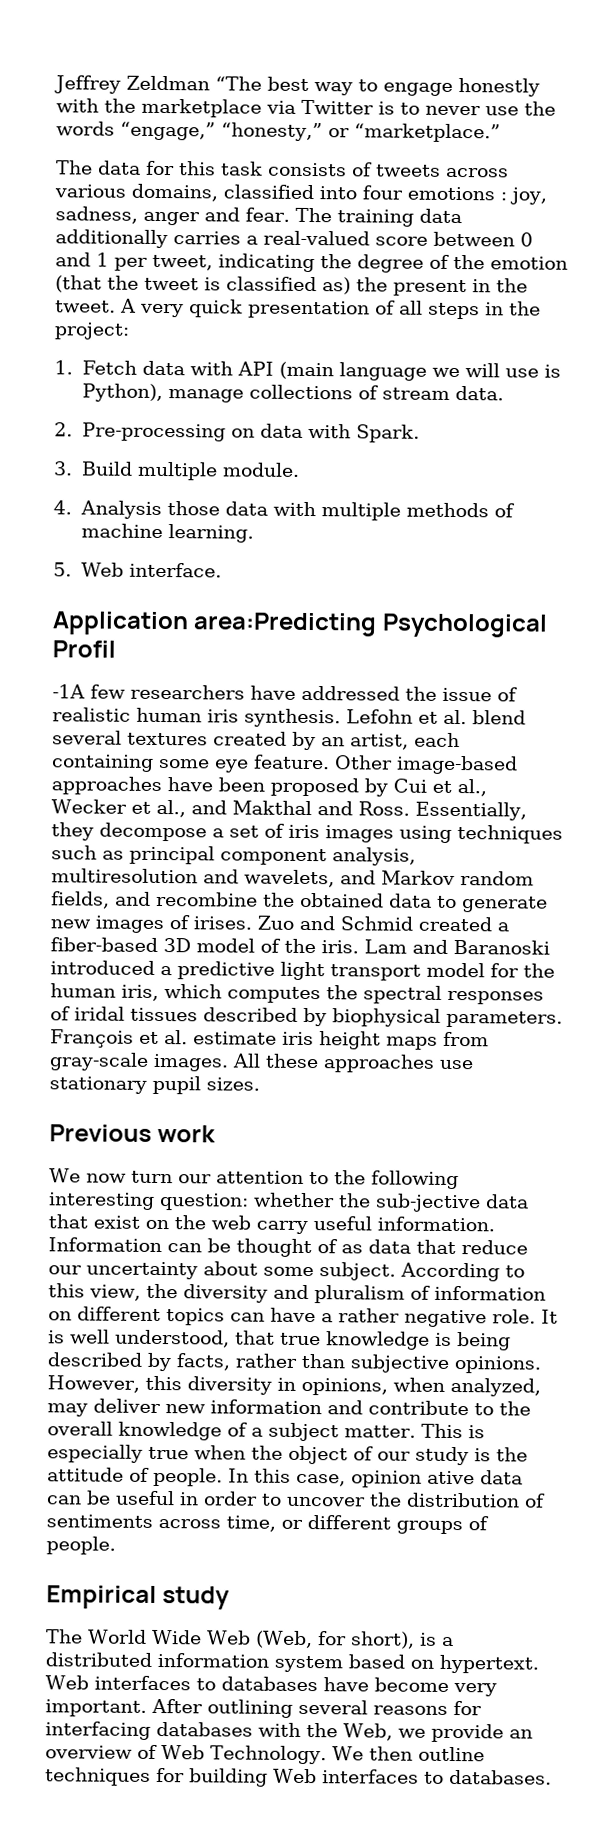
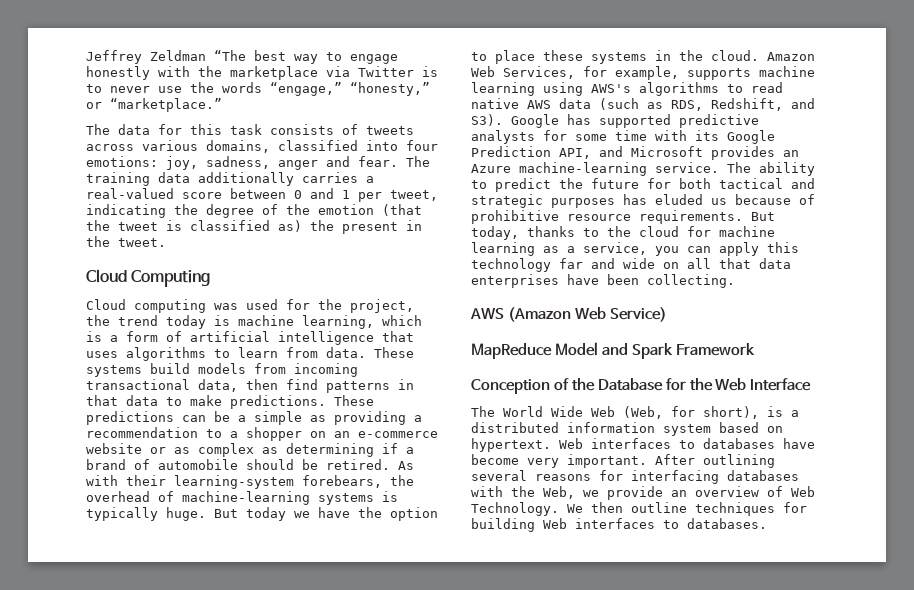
- The data for this task consists of tweets across various domains, classified into four emotions : joy, sadness, anger and fear.
+ The data for this task consists of tweets across various domains, classified into four emotions: joy, sadness, anger and fear.
- The training data additionally carries a real-valued score between 0 and 1 per tweet, indicating the degree of the emotion (that the tweet is classified as) the present in the tweet. A very quick presentation of all steps in the project:
- 1. Fetch data with API (main language we will use is Python), manage collections of stream data.
- 2. Pre-processing on data with Spark.
- 3. Build multiple module.
- 4. Analysis those data with multiple methods of machine learning.
- 5. Web interface.
- Application area:Predicting Psychological Profil
- -1A few researchers have addressed the issue of realistic human iris synthesis. Lefohn et al. blend several textures created by an artist, each containing some eye feature. Other image-based approaches have been proposed by Cui et al., Wecker et al., and Makthal and Ross. Essentially, they decompose a set of iris images using techniques such as principal component analysis, multiresolution and wavelets, and Markov random fields, and recombine the obtained data to generate new images of irises. Zuo and Schmid created a fiber-based 3D model of the iris. Lam and Baranoski introduced a predictive light transport model for the human iris, which computes the spectral responses of iridal tissues described by biophysical parameters. François et al. estimate iris height maps from gray-scale images. All these approaches use stationary pupil sizes.
- Previous work
- We now turn our attention to the following interesting question: whether the sub-jective data that exist on the web carry useful information. Information can be thought of as data that reduce our uncertainty about some subject. According to this view, the diversity and pluralism of information on different topics can have a rather negative role. It is well understood, that true knowledge is being described by facts, rather than subjective opinions. However, this diversity in opinions, when analyzed, may deliver new information and contribute to the overall knowledge of a subject matter. This is especially true when the object of our study is the attitude of people. In this case, opinion ative data can be useful in order to uncover the distribution of sentiments across time, or different groups of people.
- Empirical study
+ The training data additionally carries a real-valued score between 0 and 1 per tweet, indicating the degree of the emotion (that the tweet is classified as) the present in the tweet.
+ Cloud Computing
+ Cloud computing was used for the project, the trend today is machine learning, which is a form of artificial intelligence that uses algorithms to learn from data. These systems build models from incoming transactional data, then find patterns in that data to make predictions. These predictions can be a simple as providing a recommendation to a shopper on an e-commerce website or as complex as determining if a brand of automobile should be retired. As with their learning-system forebears, the overhead of machine-learning systems is typically huge. But today we have the option to place these systems in the cloud. Amazon Web Services, for example, supports machine learning using AWS's algorithms to read native AWS data (such as RDS, Redshift, and S3). Google has supported predictive analysts for some time with its Google Prediction API, and Microsoft provides an Azure machine-learning service. The ability to predict the future for both tactical and strategic purposes has eluded us because of prohibitive resource requirements. But today, thanks to the cloud for machine learning as a service, you can apply this technology far and wide on all that data enterprises have been collecting.
+ AWS (Amazon Web Service)
+ MapReduce Model and Spark Framework
+ Conception of the Database for the Web Interface

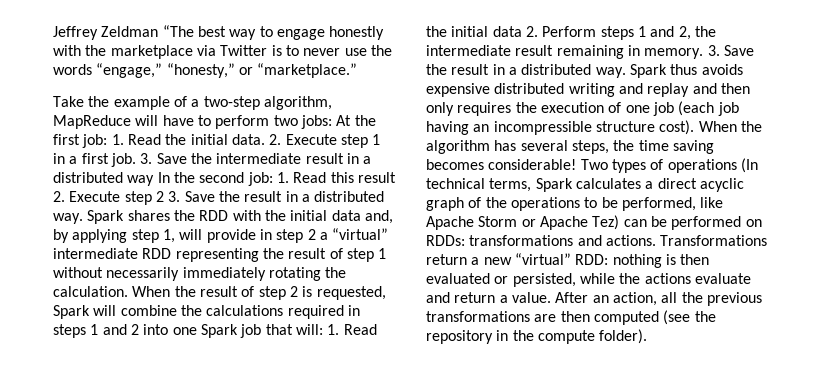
- The data for this task consists of tweets across various domains, classified into four emotions: joy, sadness, anger and fear. The training data additionally carries a real-valued score between 0 and 1 per tweet, indicating the degree of the emotion (that the tweet is classified as) the present in the tweet.
- Cloud Computing
- Cloud computing was used for the project, the trend today is machine learning, which is a form of artificial intelligence that uses algorithms to learn from data. These systems build models from incoming transactional data, then find patterns in that data to make predictions. These predictions can be a simple as providing a recommendation to a shopper on an e-commerce website or as complex as determining if a brand of automobile should be retired. As with their learning-system forebears, the overhead of machine-learning systems is typically huge. But today we have the option to place these systems in the cloud. Amazon Web Services, for example, supports machine learning using AWS's algorithms to read native AWS data (such as RDS, Redshift, and S3). Google has supported predictive analysts for some time with its Google Prediction API, and Microsoft provides an Azure machine-learning service. The ability to predict the future for both tactical and strategic purposes has eluded us because of prohibitive resource requirements. But today, thanks to the cloud for machine learning as a service, you can apply this technology far and wide on all that data enterprises have been collecting.
- AWS (Amazon Web Service)
- MapReduce Model and Spark Framework
- Conception of the Database for the Web Interface
- The World Wide Web (Web, for short), is a distributed information system based on hypertext. Web interfaces to databases have become very important. After outlining several reasons for interfacing databases with the Web, we provide an overview of Web Technology. We then outline techniques for building Web interfaces to databases.
+ Take the example of a two-step algorithm, MapReduce will have to perform two jobs: At the first job: 1. Read the initial data. 2. Execute step 1 in a first job. 3. Save the intermediate result in a distributed way In the second job: 1. Read this result 2. Execute step 2 3. Save the result in a distributed way. Spark shares the RDD with the initial data and, by applying step 1, will provide in step 2 a “virtual” intermediate RDD representing the result of step 1 without necessarily immediately rotating the calculation. When the result of step 2 is requested, Spark will combine the calculations required in steps 1 and 2 into one Spark job that will: 1. Read the initial data 2. Perform steps 1 and 2, the intermediate result remaining in memory. 3. Save the result in a distributed way. Spark thus avoids expensive distributed writing and replay and then only requires the execution of one job (each job having an incompressible structure cost). When the algorithm has several steps, the time saving becomes considerable! Two types of operations (In technical terms, Spark calculates a direct acyclic graph of the operations to be performed, like Apache Storm or Apache Tez) can be performed on RDDs: transformations and actions. Transformations return a new “virtual” RDD: nothing is then evaluated or persisted, while the actions evaluate and return a value. After an action, all the previous transformations are then computed (see the repository in the compute folder).

